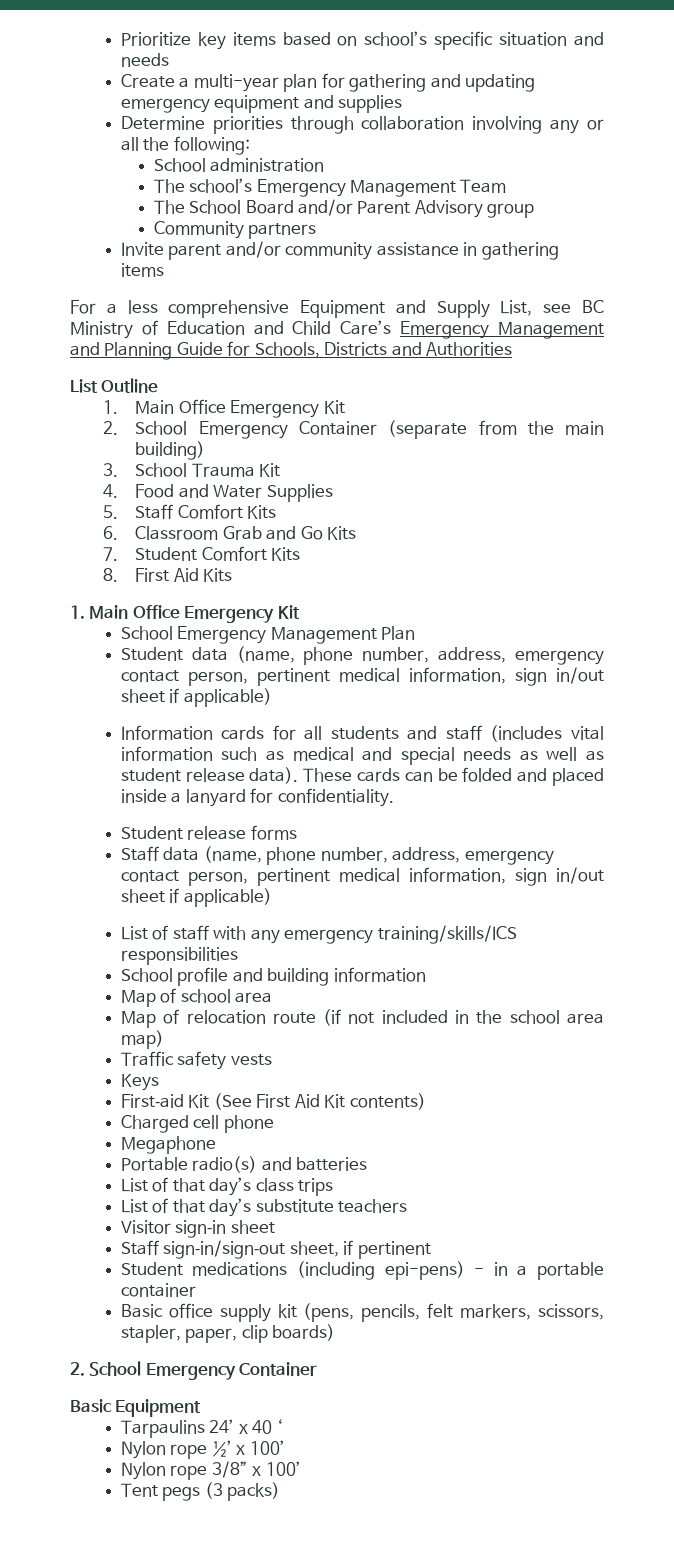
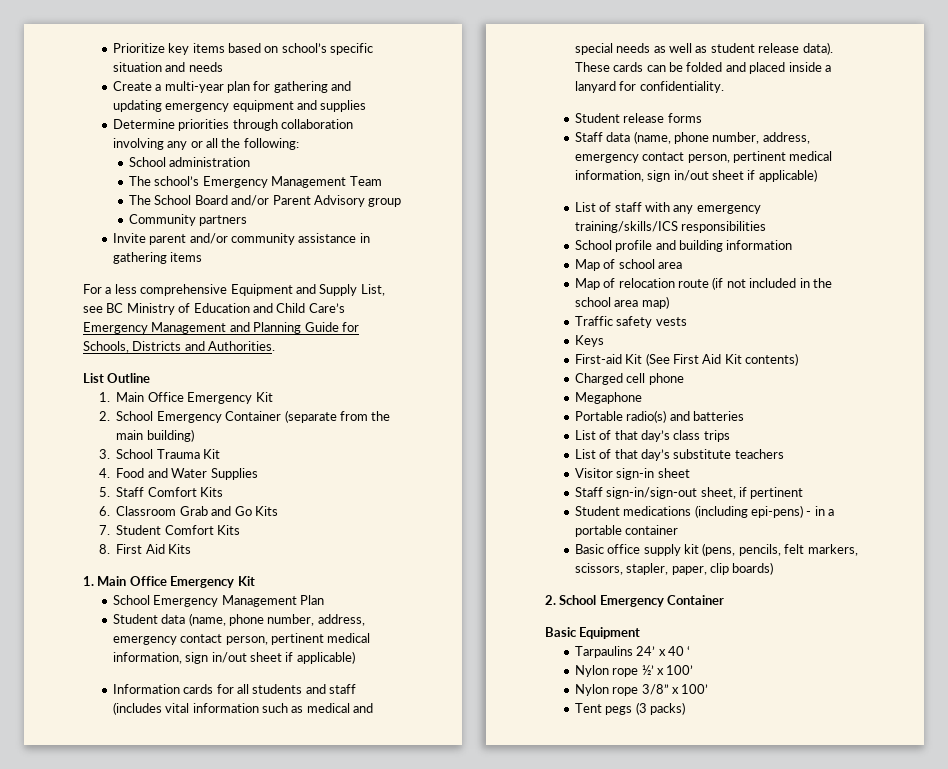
- For a less comprehensive Equipment and Supply List, see BC Ministry of Education and Child Care’s Emergency Management and Planning Guide for Schools, Districts and Authorities
+ For a less comprehensive Equipment and Supply List, see BC Ministry of Education and Child Care’s Emergency Management and Planning Guide for Schools, Districts and Authorities.

